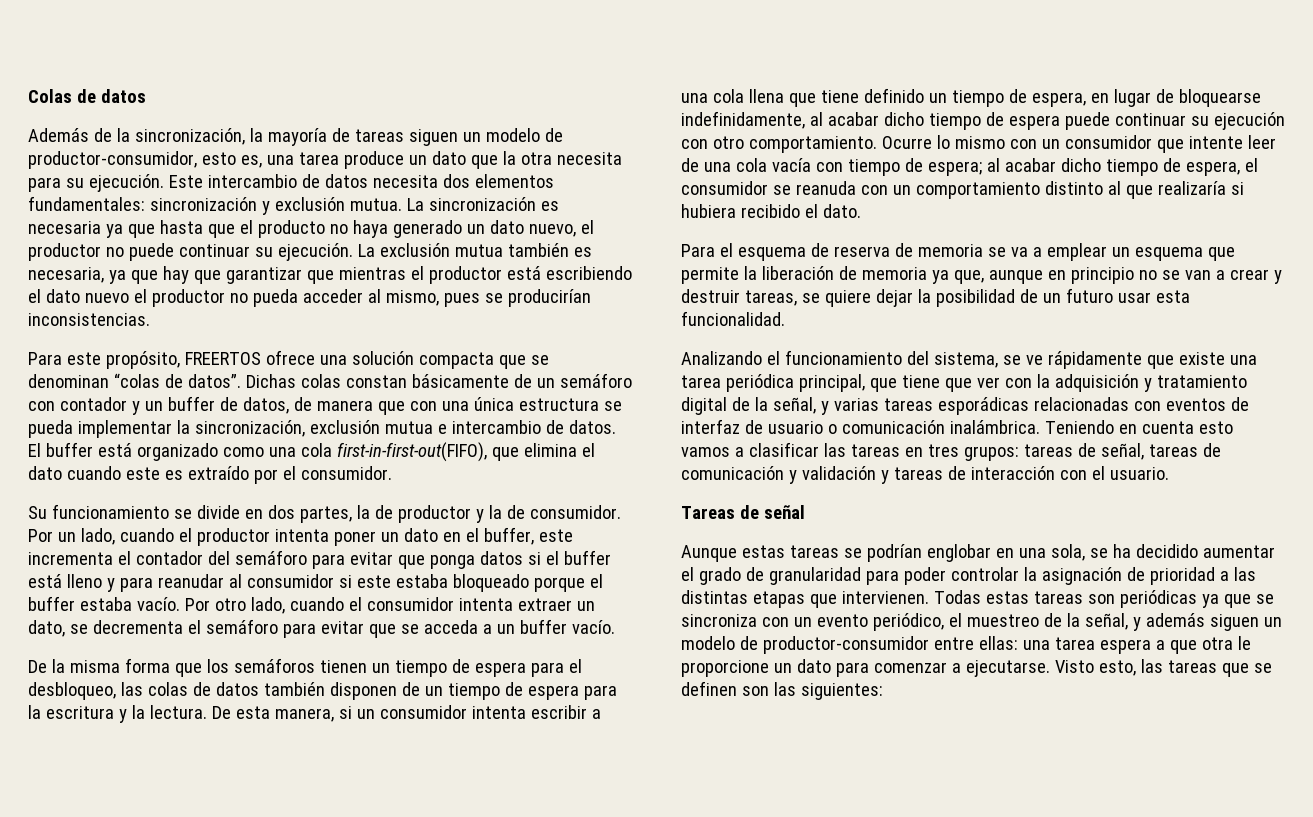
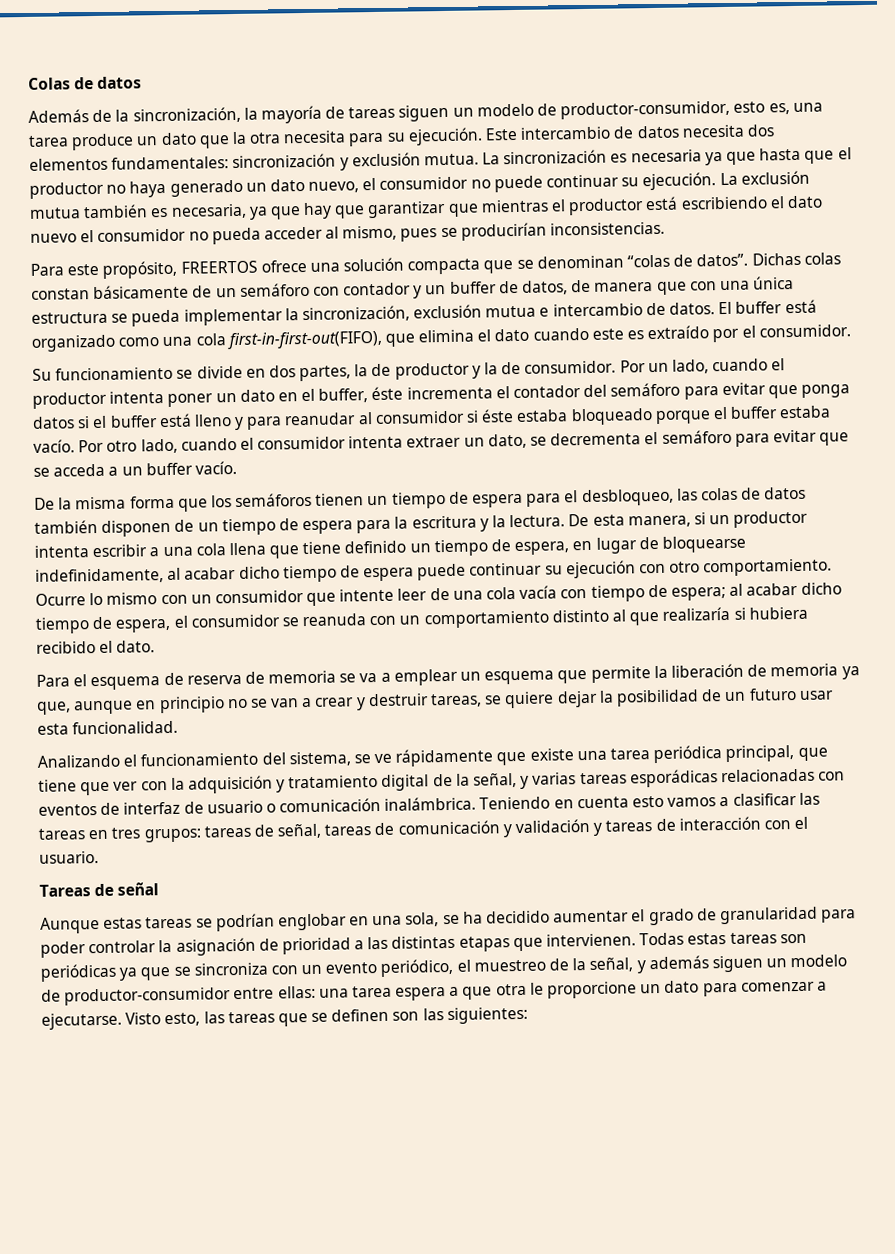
- La sincronización es necesaria ya que hasta que el producto no haya generado un dato nuevo, el productor no puede continuar su ejecución.
+ La sincronización es necesaria ya que hasta que el productor no haya generado un dato nuevo, el consumidor no puede continuar su ejecución.
- La exclusión mutua también es necesaria, ya que hay que garantizar que mientras el productor está escribiendo el dato nuevo el productor no pueda acceder al mismo, pues se producirían inconsistencias.
+ La exclusión mutua también es necesaria, ya que hay que garantizar que mientras el productor está escribiendo el dato nuevo el consumidor no pueda acceder al mismo, pues se producirían inconsistencias.
- Por un lado, cuando el productor intenta poner un dato en el buffer, este incrementa el contador del semáforo para evitar que ponga datos si el buffer está lleno y para reanudar al consumidor si este estaba bloqueado porque el buffer estaba vacío.
+ Por un lado, cuando el productor intenta poner un dato en el buffer, éste incrementa el contador del semáforo para evitar que ponga datos si el buffer está lleno y para reanudar al consumidor si éste estaba bloqueado porque el buffer estaba vacío.
- De esta manera, si un consumidor intenta escribir a una cola llena que tiene definido un tiempo de espera, en lugar de bloquearse indefinidamente, al acabar dicho tiempo de espera puede continuar su ejecución con otro comportamiento.
+ De esta manera, si un productor intenta escribir a una cola llena que tiene definido un tiempo de espera, en lugar de bloquearse indefinidamente, al acabar dicho tiempo de espera puede continuar su ejecución con otro comportamiento.

